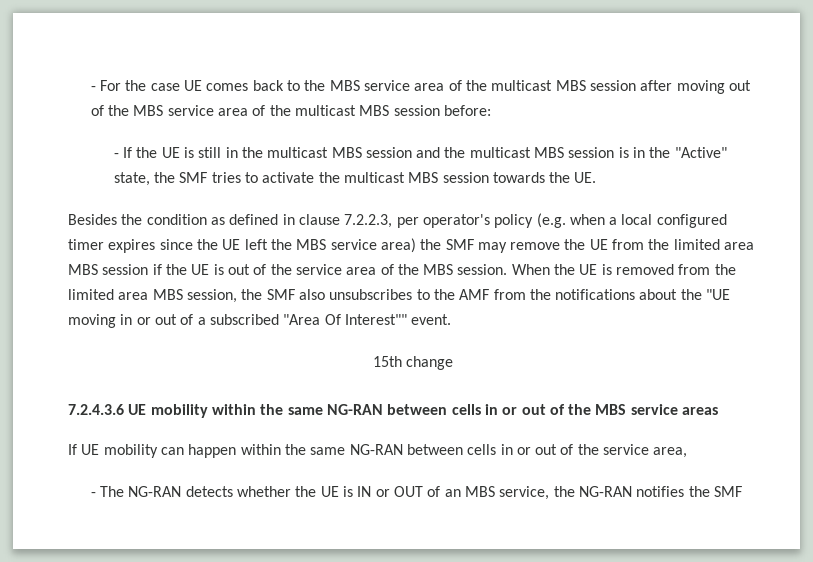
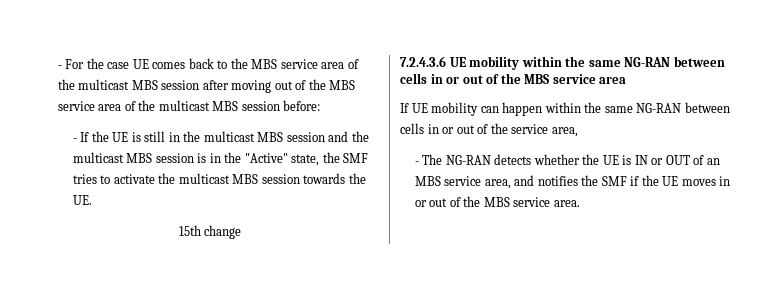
- Besides the condition as defined in clause 7.2.2.3, per operator's policy (e.g. when a local configured timer expires since the UE left the MBS service area) the SMF may remove the UE from the limited area MBS session if the UE is out of the service area of the MBS session. When the UE is removed from the limited area MBS session, the SMF also unsubscribes to the AMF from the notifications about the "UE moving in or out of a subscribed "Area Of Interest"" event.
- 7.2.4.3.6 UE mobility within the same NG-RAN between cells in or out of the MBS service areas
+ 7.2.4.3.6 UE mobility within the same NG-RAN between cells in or out of the MBS service area
- - The NG-RAN detects whether the UE is IN or OUT of an MBS service, the NG-RAN notifies the SMF
+ - The NG-RAN detects whether the UE is IN or OUT of an MBS service area, and notifies the SMF if the UE moves in or out of the MBS service area.

